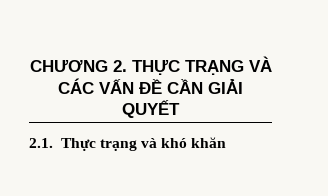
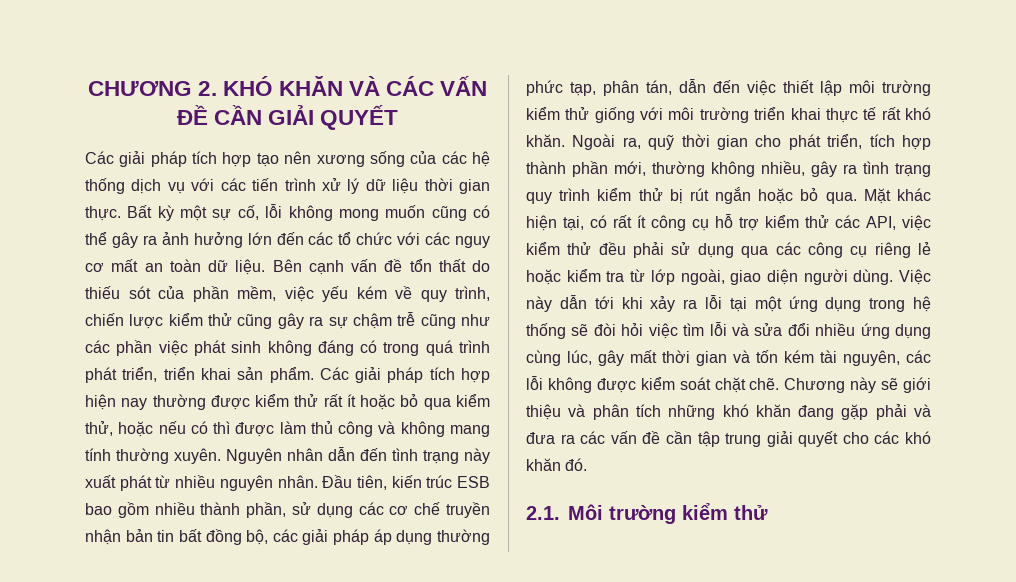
- CHƯƠNG 2. THỰC TRẠNG VÀ CÁC VẤN ĐỀ CẦN GIẢI QUYẾT
+ CHƯƠNG 2. KHÓ KHĂN VÀ CÁC VẤN ĐỀ CẦN GIẢI QUYẾT
- 2.1. Thực trạng và khó khăn
+ Các giải pháp tích hợp tạo nên xương sống của các hệ thống dịch vụ với các tiến trình xử lý dữ liệu thời gian thực. Bất kỳ một sự cố, lỗi không mong muốn cũng có thể gây ra ảnh hưởng lớn đến các tổ chức với các nguy cơ mất an toàn dữ liệu. Bên cạnh vấn đề tổn thất do thiếu sót của phần mềm, việc yếu kém về quy trình, chiến lược kiểm thử cũng gây ra sự chậm trễ cũng như các phần việc phát sinh không đáng có trong quá trình phát triển, triển khai sản phẩm. Các giải pháp tích hợp hiện nay thường được kiểm thử rất ít hoặc bỏ qua kiểm thử, hoặc nếu có thì được làm thủ công và không mang tính thường xuyên. Nguyên nhân dẫn đến tình trạng này xuất phát từ nhiều nguyên nhân. Đầu tiên, kiến trúc ESB bao gồm nhiều thành phần, sử dụng các cơ chế truyền nhận bản tin bất đồng bộ, các giải pháp áp dụng thường phức tạp, phân tán, dẫn đến việc thiết lập môi trường kiểm thử giống với môi trường triển khai thực tế rất khó khăn. Ngoài ra, quỹ thời gian cho phát triển, tích hợp thành phần mới, thường không nhiều, gây ra tình trạng quy trình kiểm thử bị rút ngắn hoặc bỏ qua. Mặt khác hiện tại, có rất ít công cụ hỗ trợ kiểm thử các API, việc kiểm thử đều phải sử dụng qua các công cụ riêng lẻ hoặc kiểm tra từ lớp ngoài, giao diện người dùng. Việc này dẫn tới khi xảy ra lỗi tại một ứng dụng trong hệ thống sẽ đòi hỏi việc tìm lỗi và sửa đổi nhiều ứng dụng cùng lúc, gây mất thời gian và tốn kém tài nguyên, các lỗi không được kiểm soát chặt chẽ. Chương này sẽ giới thiệu và phân tích những khó khăn đang gặp phải và đưa ra các vấn đề cần tập trung giải quyết cho các khó khăn đó.
+ 2.1. Môi trường kiểm thử

